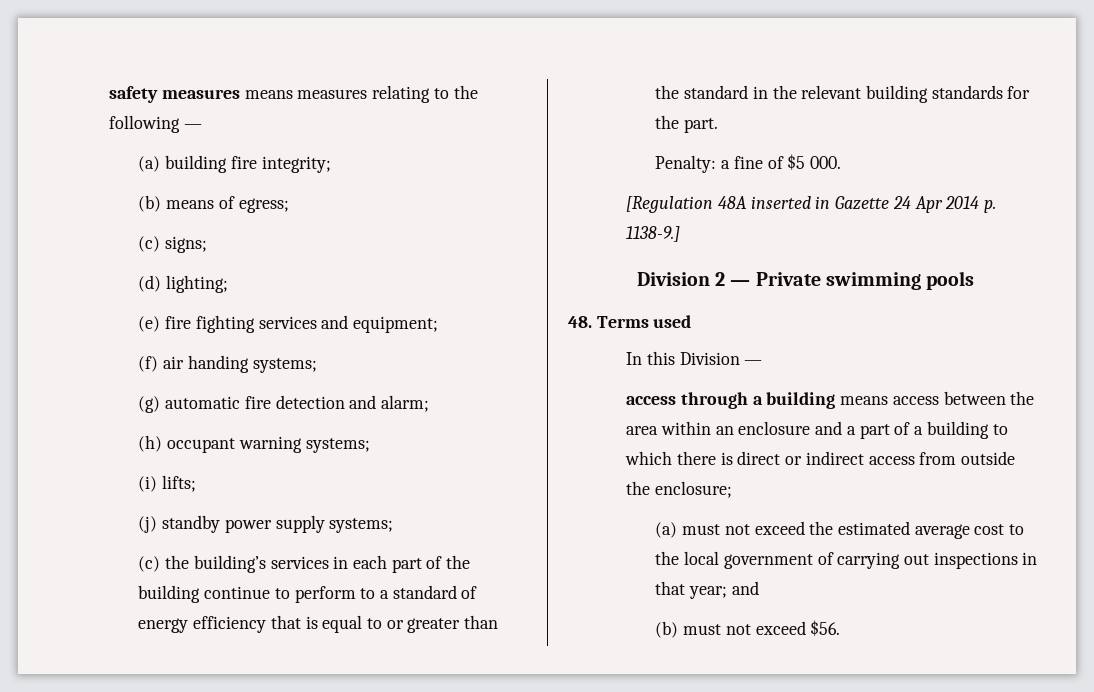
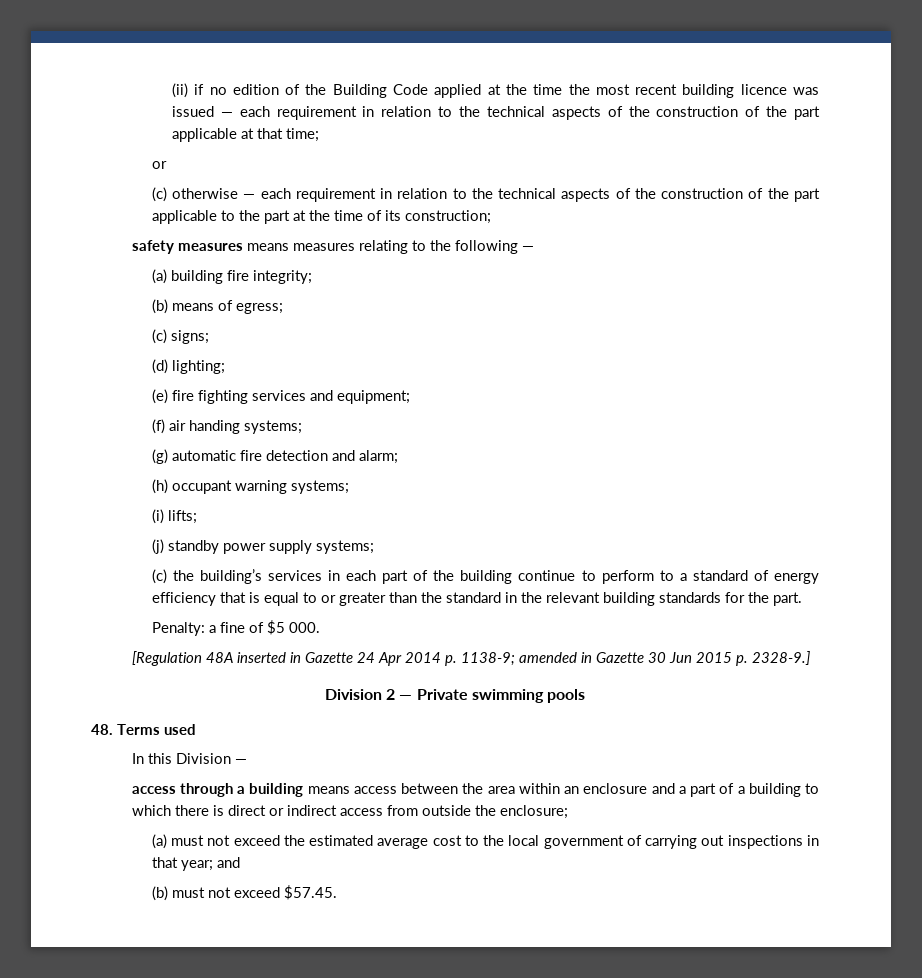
+ (ii) if no edition of the Building Code applied at the time the most recent building licence was issued — each requirement in relation to the technical aspects of the construction of the part applicable at that time;
+ or
+ (c) otherwise — each requirement in relation to the technical aspects of the construction of the part applicable to the part at the time of its construction;
- [Regulation 48A inserted in Gazette 24 Apr 2014 p. 1138-9.]
+ [Regulation 48A inserted in Gazette 24 Apr 2014 p. 1138-9; amended in Gazette 30 Jun 2015 p. 2328-9.]
- (b) must not exceed $56.
+ (b) must not exceed $57.45.

